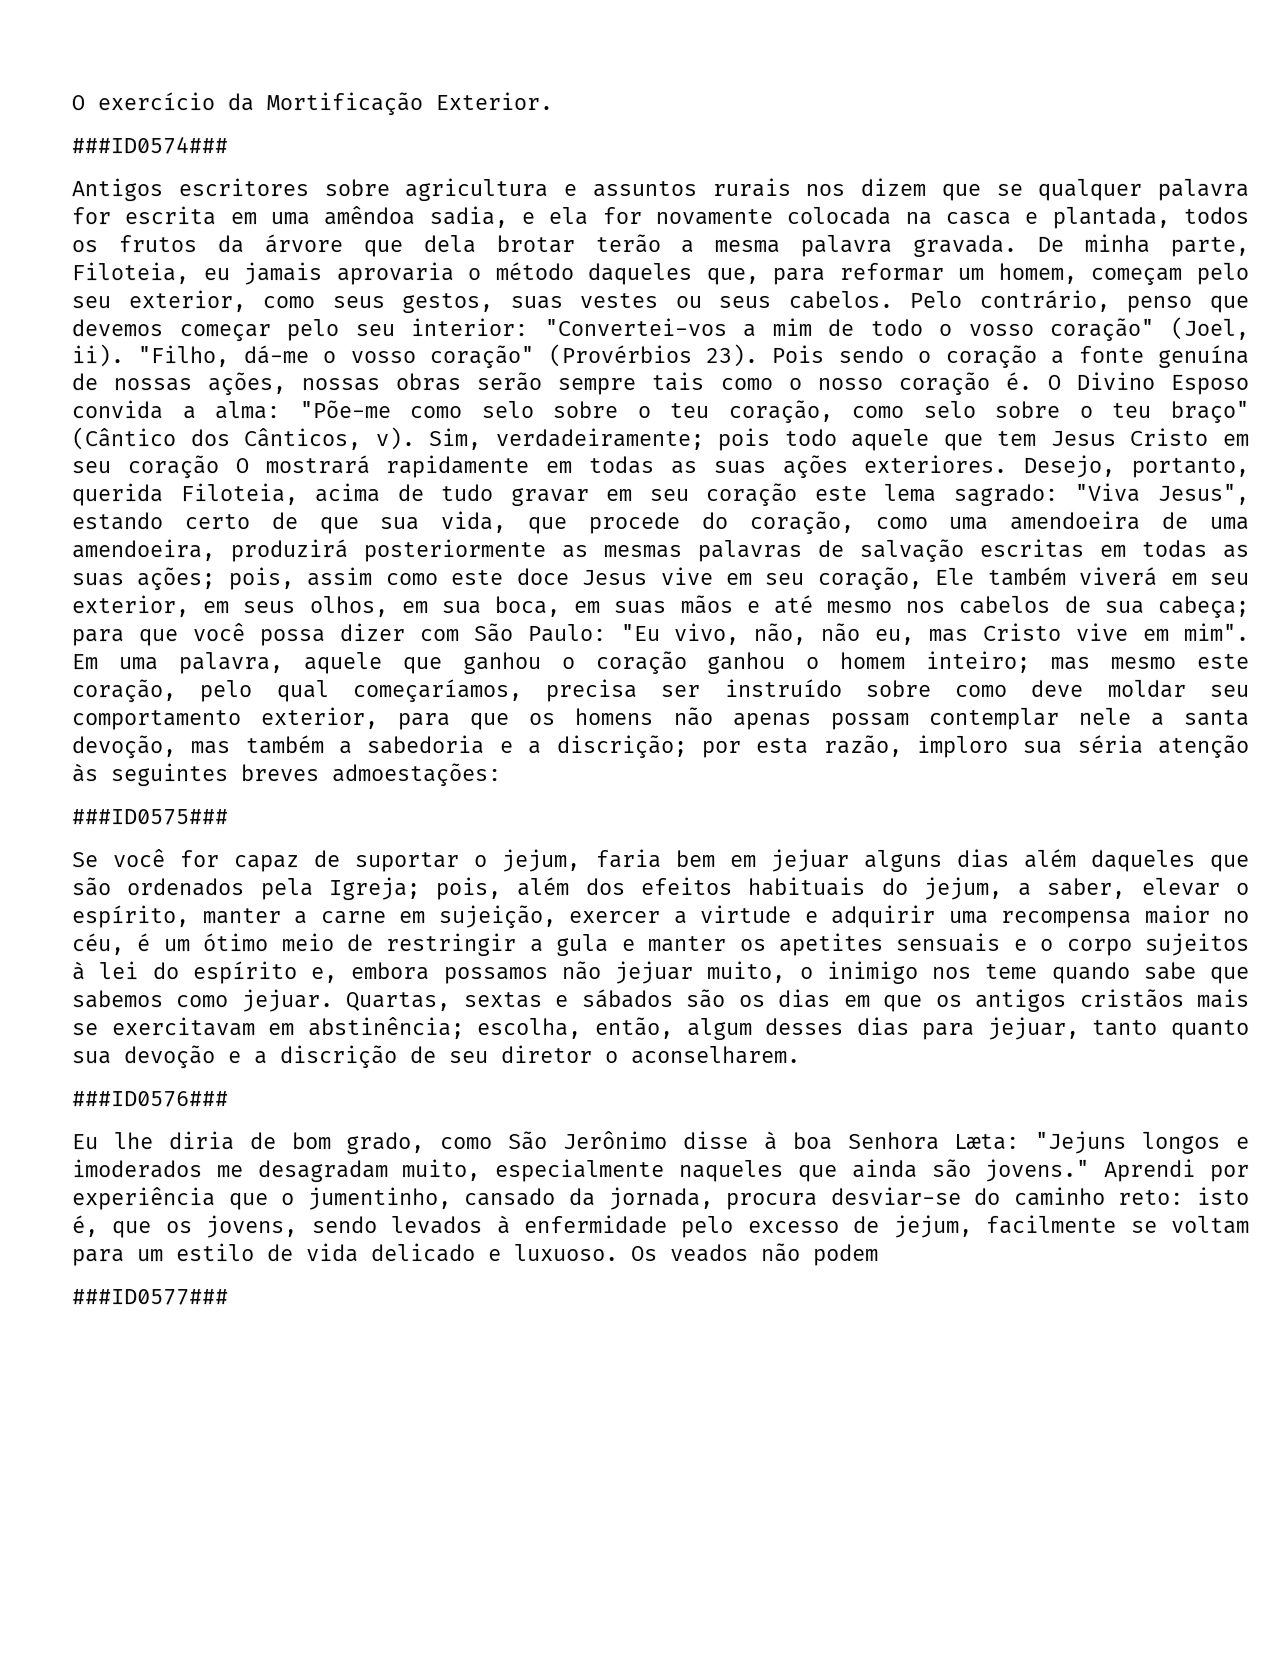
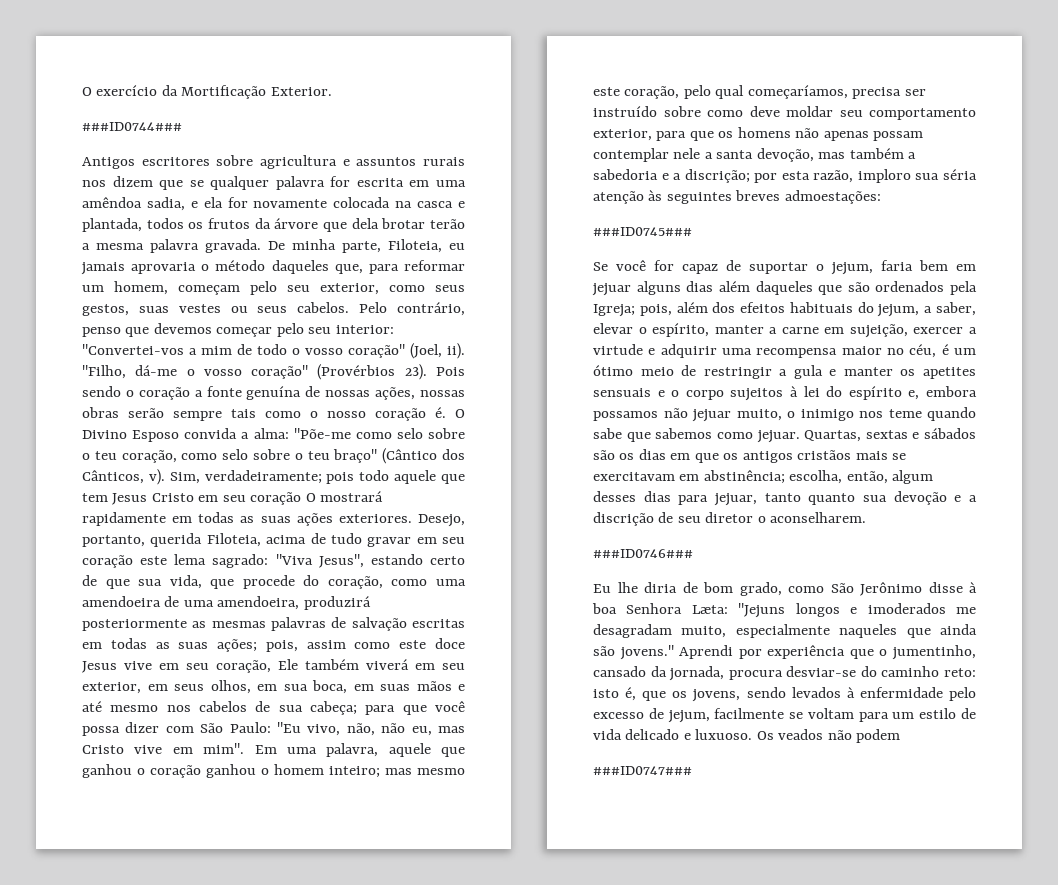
- ###ID0574###
+ ###ID0744###
- ###ID0575###
+ ###ID0745###
- ###ID0576###
+ ###ID0746###
- ###ID0577###
+ ###ID0747###

